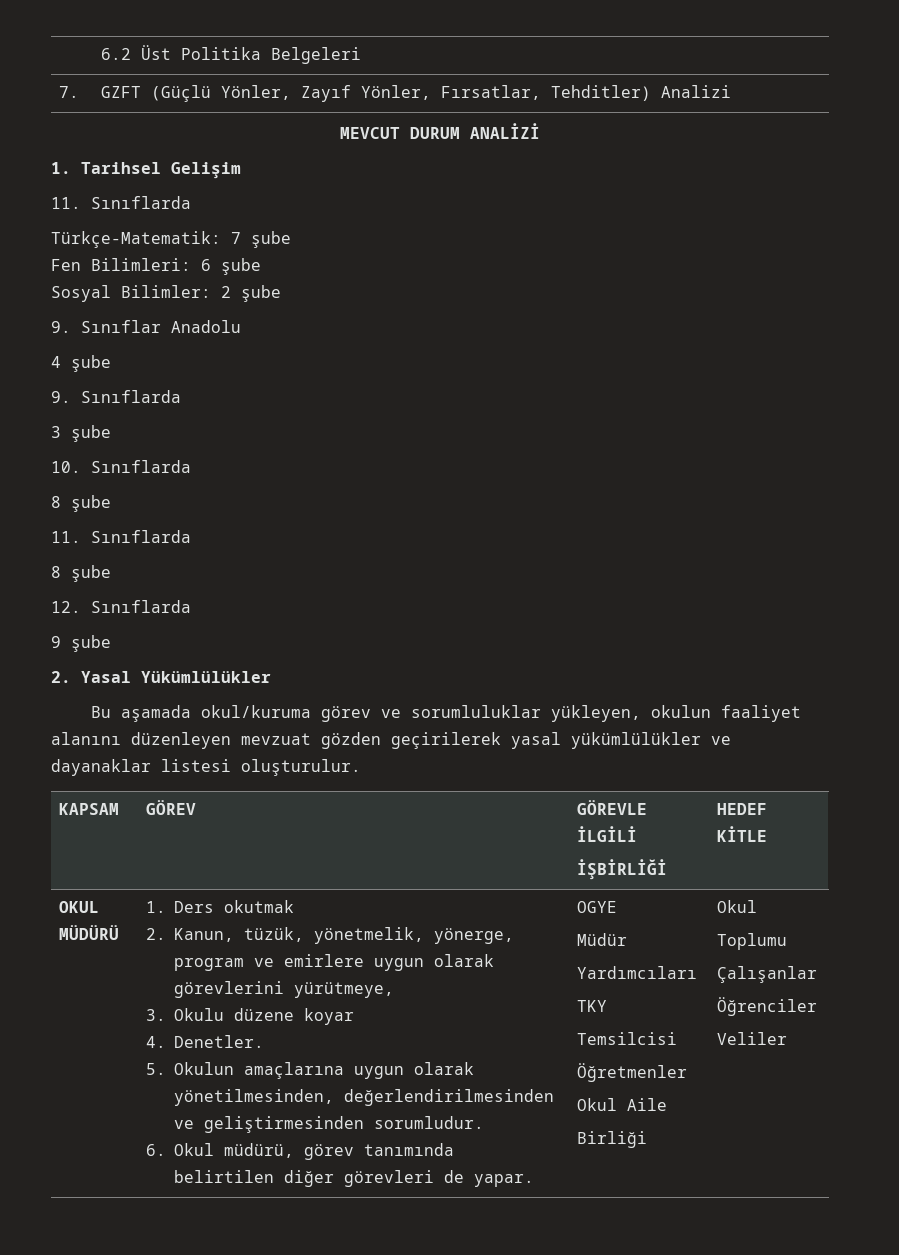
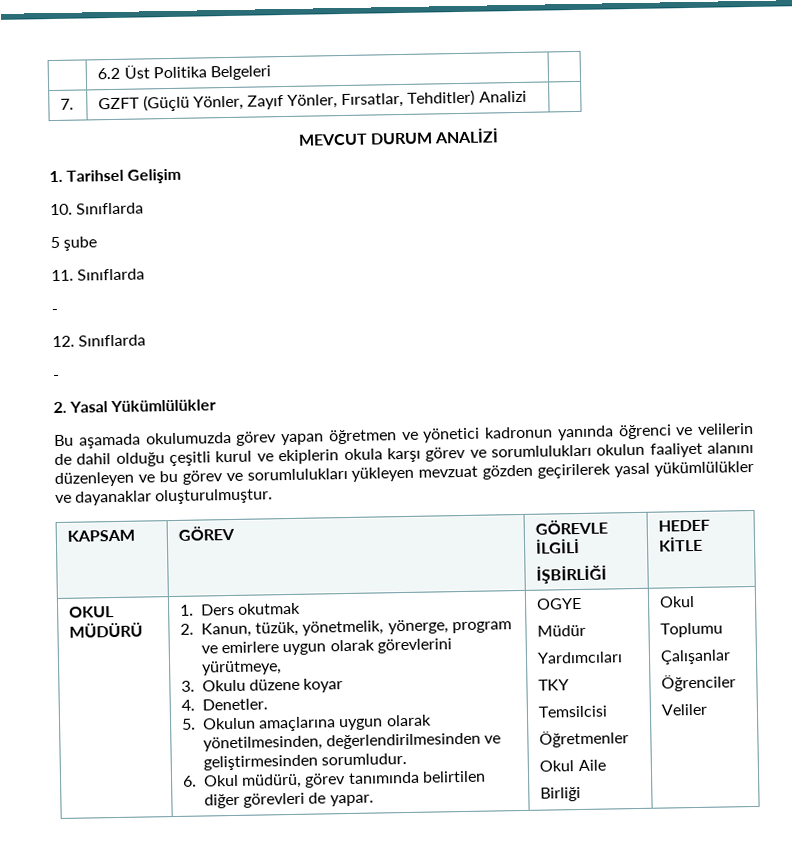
  1. Tarihsel Gelişim
- 11. Sınıflarda
- Türkçe-Matematik: 7 şube
- Fen Bilimleri: 6 şube
- Sosyal Bilimler: 2 şube
- 9. Sınıflar Anadolu
- 4 şube
- 9. Sınıflarda
- 3 şube
  10. Sınıflarda
- 8 şube
+ 5 şube
  11. Sınıflarda
- 8 şube
+ -
  12. Sınıflarda
- 9 şube
+ -
- Bu aşamada okul/kuruma görev ve sorumluluklar yükleyen, okulun faaliyet alanını düzenleyen mevzuat gözden geçirilerek yasal yükümlülükler ve dayanaklar listesi oluşturulur.
+ Bu aşamada okulumuzda görev yapan öğretmen ve yönetici kadronun yanında öğrenci ve velilerin de dahil olduğu çeşitli kurul ve ekiplerin okula karşı görev ve sorumlulukları okulun faaliyet alanını düzenleyen ve bu görev ve sorumlulukları yükleyen mevzuat gözden geçirilerek yasal yükümlülükler ve dayanaklar oluşturulmuştur.

